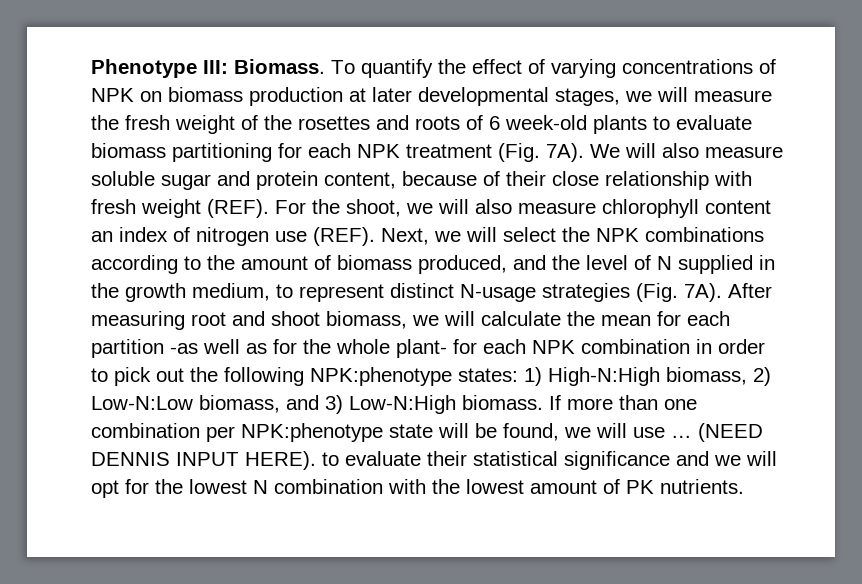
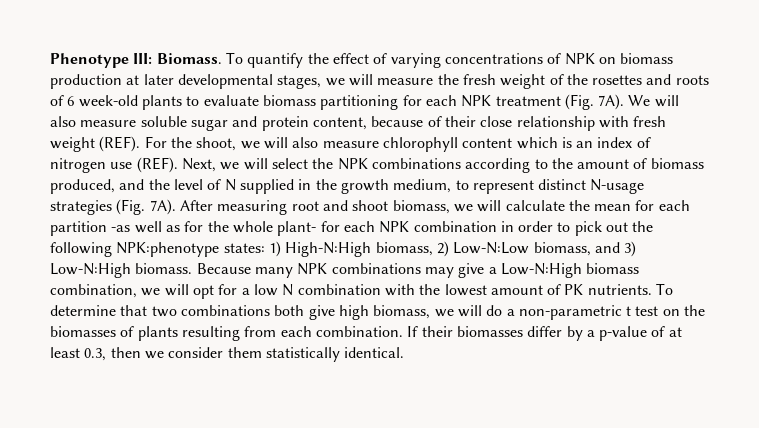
- For the shoot, we will also measure chlorophyll content an index of nitrogen use (REF).
+ For the shoot, we will also measure chlorophyll content which is an index of nitrogen use (REF).
- If more than one combination per NPK:phenotype state will be found, we will use … (NEED DENNIS INPUT HERE). to evaluate their statistical significance and we will opt for the lowest N combination with the lowest amount of PK nutrients.
+ Because many NPK combinations may give a Low-N:High biomass combination, we will opt for a low N combination with the lowest amount of PK nutrients.
+ To determine that two combinations both give high biomass, we will do a non-parametric t test on the biomasses of plants resulting from each combination. If their biomasses differ by a p-value of at least 0.3, then we consider them statistically identical.

